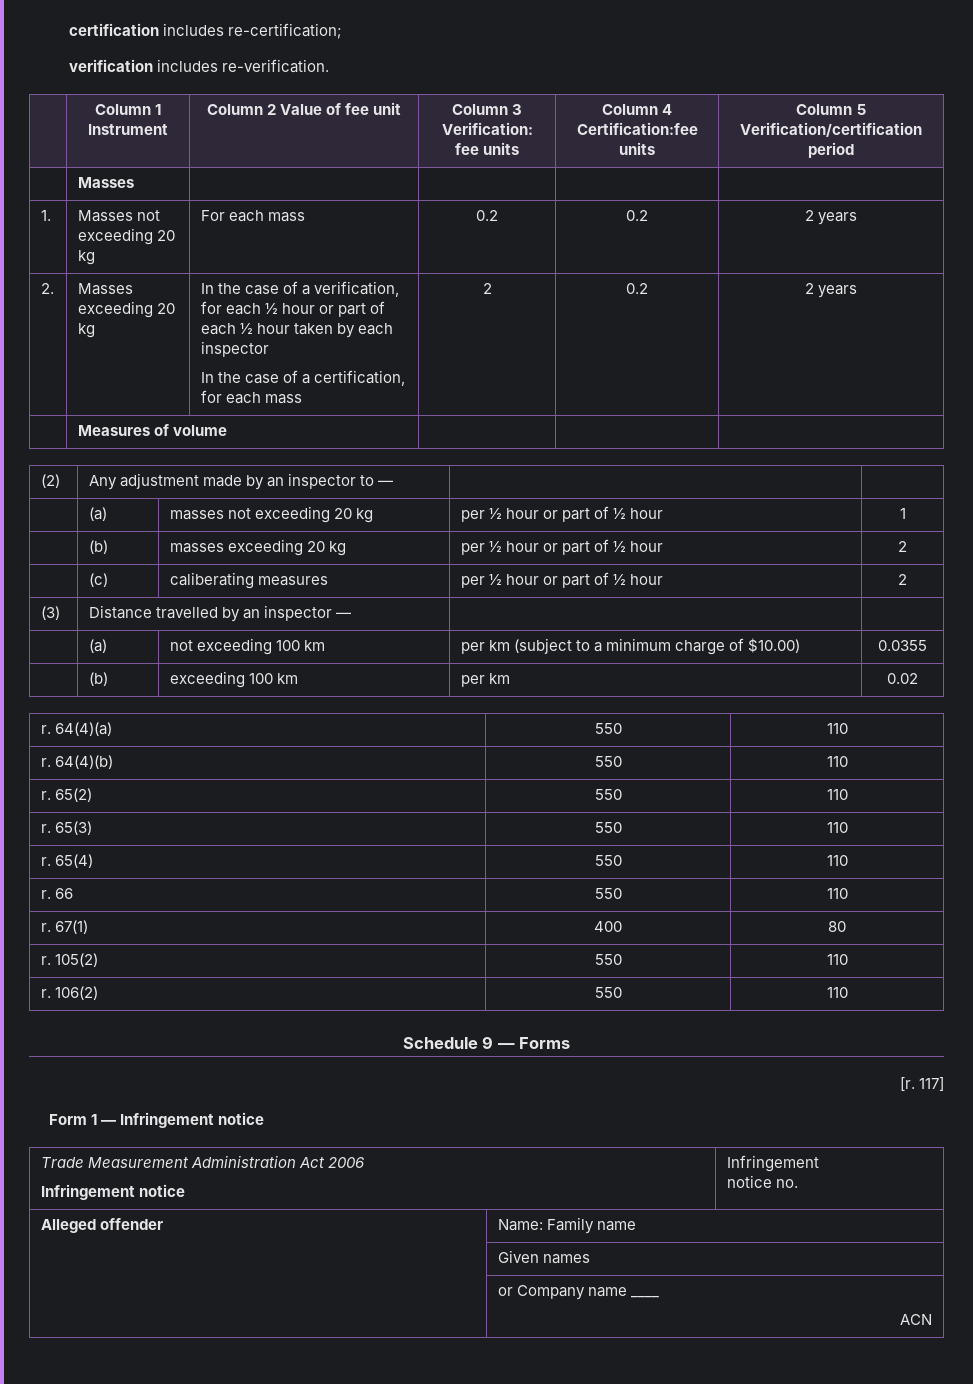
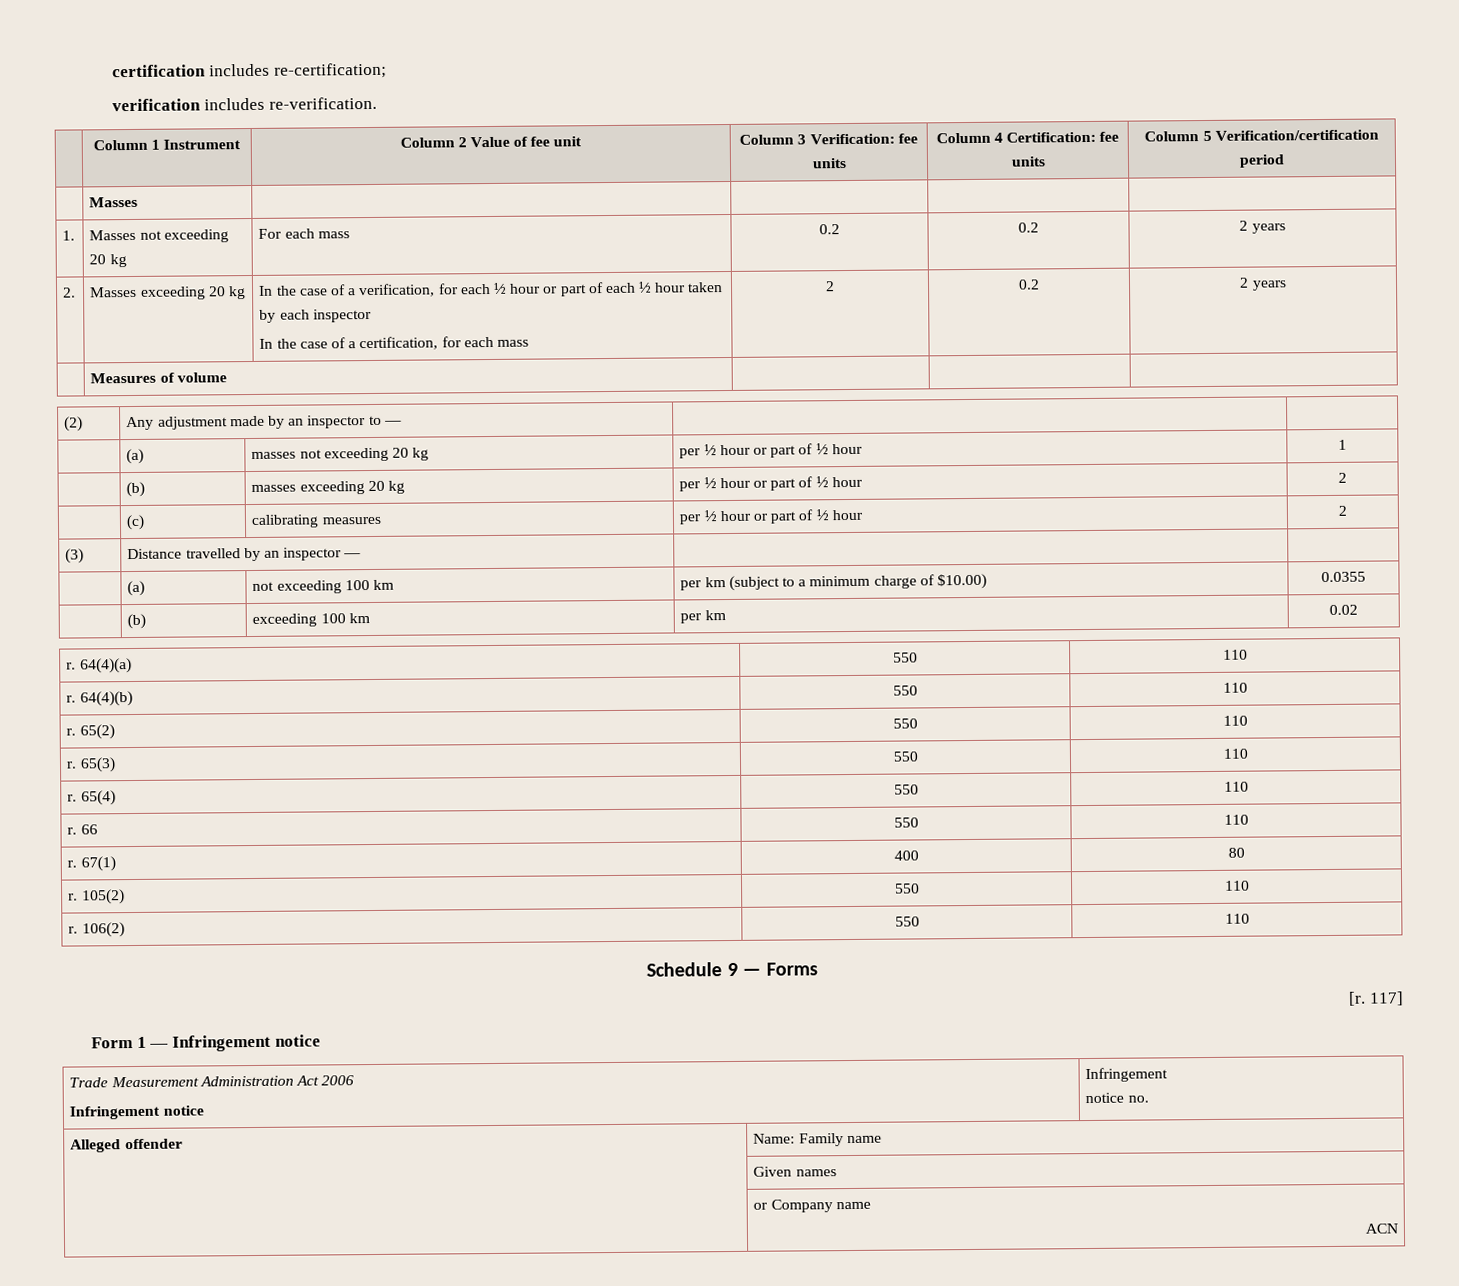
- | Column 1 Instrument | Column 2 Value of fee unit | Column 3 Verification: fee units | Column 4 Certification:fee units | Column 5 Verification/certification period
+ | Column 1 Instrument | Column 2 Value of fee unit | Column 3 Verification: fee units | Column 4 Certification: fee units | Column 5 Verification/certification period
- | (c) | caliberating measures | per ½ hour or part of ½ hour | 2
+ | (c) | calibrating measures | per ½ hour or part of ½ hour | 2
- | or Company name ____
+ | or Company name

